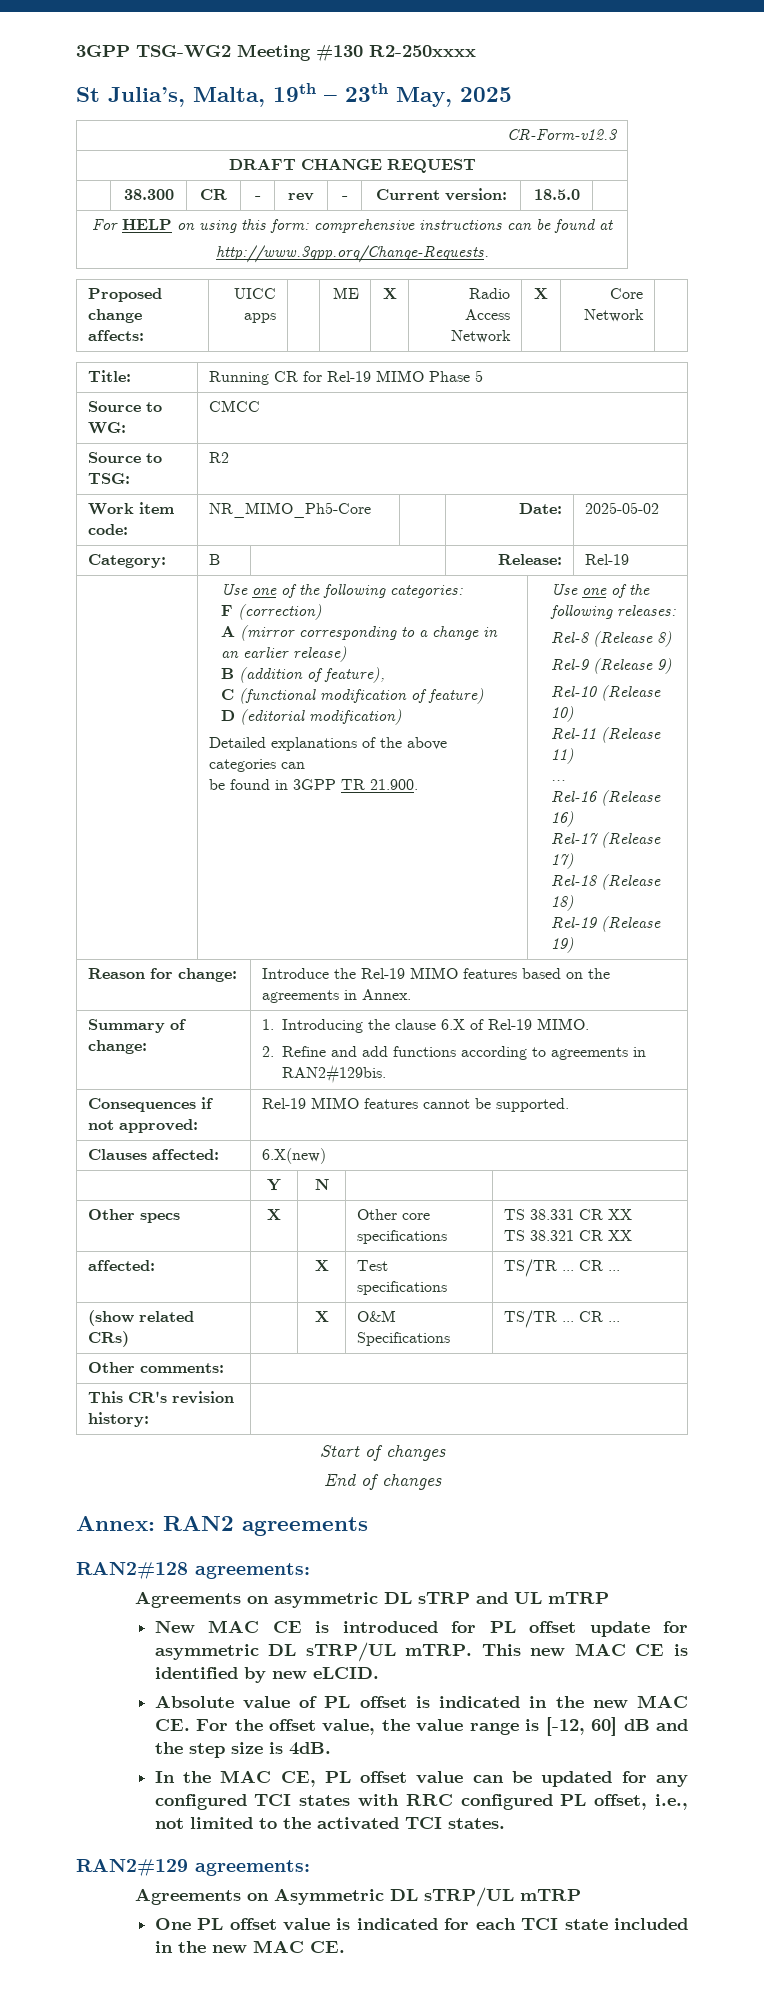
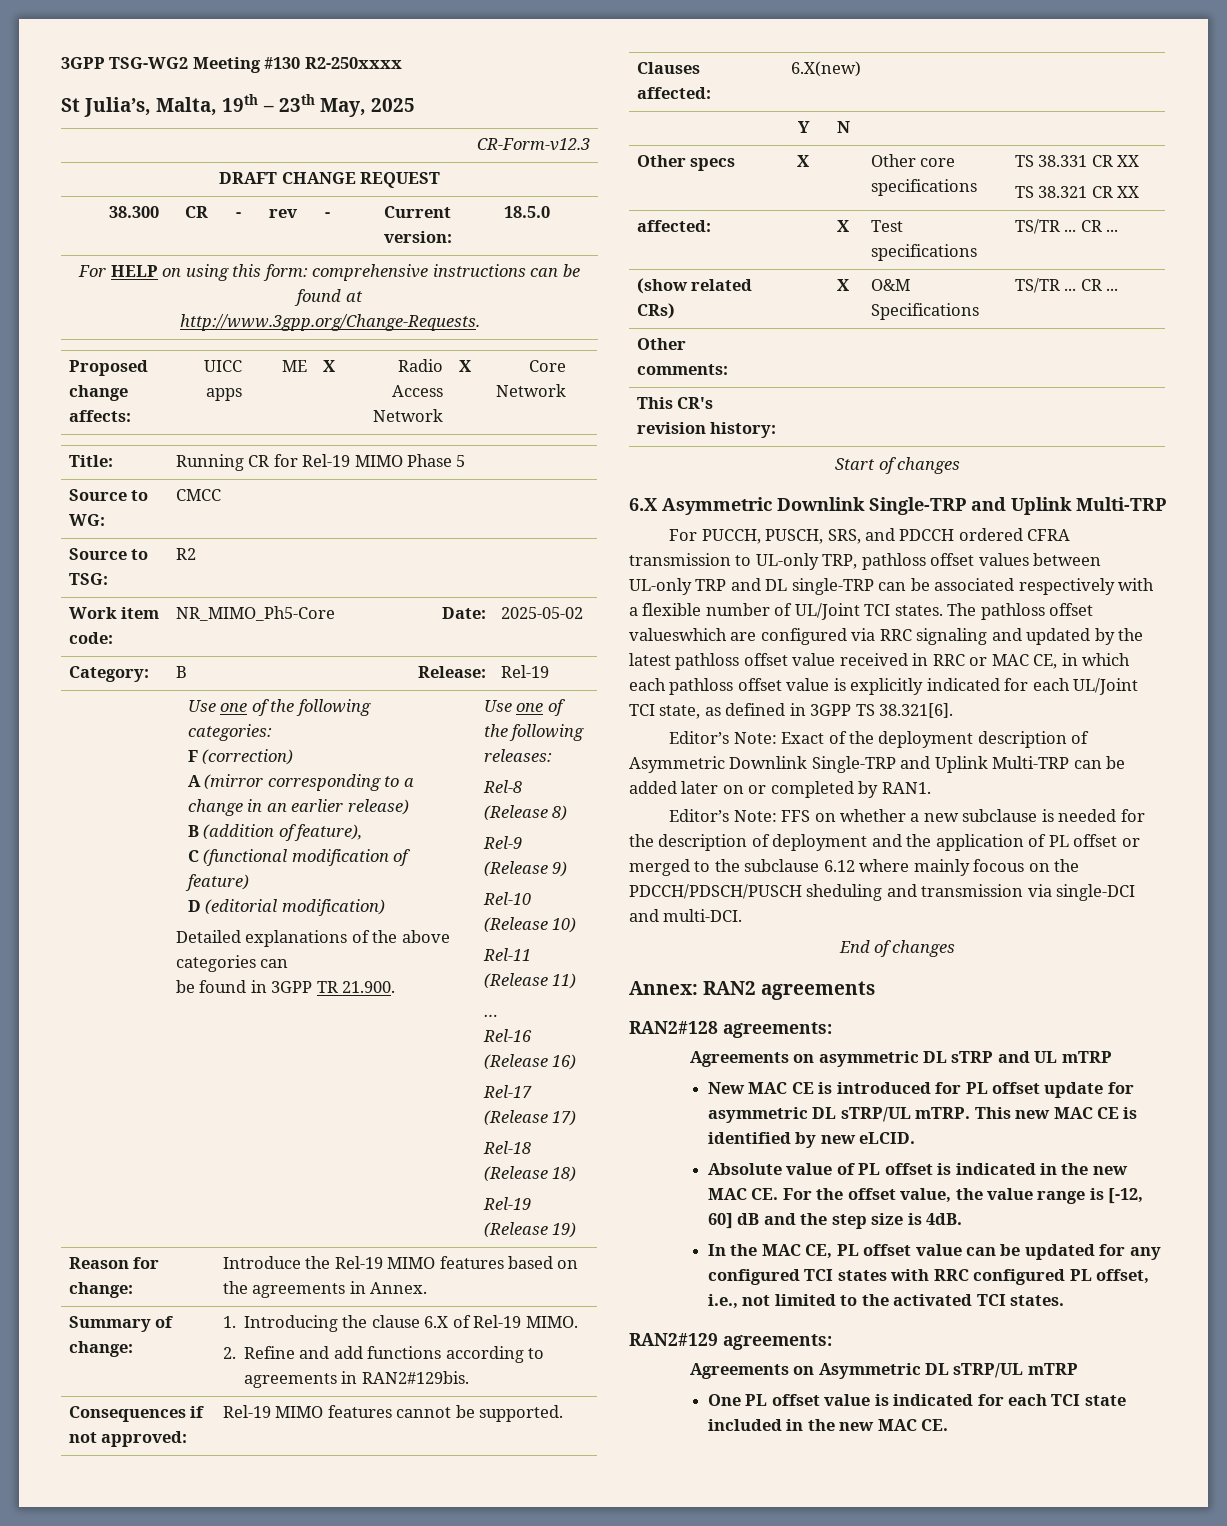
+ 6.X Asymmetric Downlink Single-TRP and Uplink Multi-TRP
+ For PUCCH, PUSCH, SRS, and PDCCH ordered CFRA transmission to UL-only TRP, pathloss offset values between UL-only TRP and DL single-TRP can be associated respectively with a flexible number of UL/Joint TCI states. The pathloss offset valueswhich are configured via RRC signaling and updated by the latest pathloss offset value received in RRC or MAC CE, in which each pathloss offset value is explicitly indicated for each UL/Joint TCI state, as defined in 3GPP TS 38.321[6].
+ Editor’s Note: Exact of the deployment description of Asymmetric Downlink Single-TRP and Uplink Multi-TRP can be added later on or completed by RAN1.
+ Editor’s Note: FFS on whether a new subclause is needed for the description of deployment and the application of PL offset or merged to the subclause 6.12 where mainly focous on the PDCCH/PDSCH/PUSCH sheduling and transmission via single-DCI and multi-DCI.

